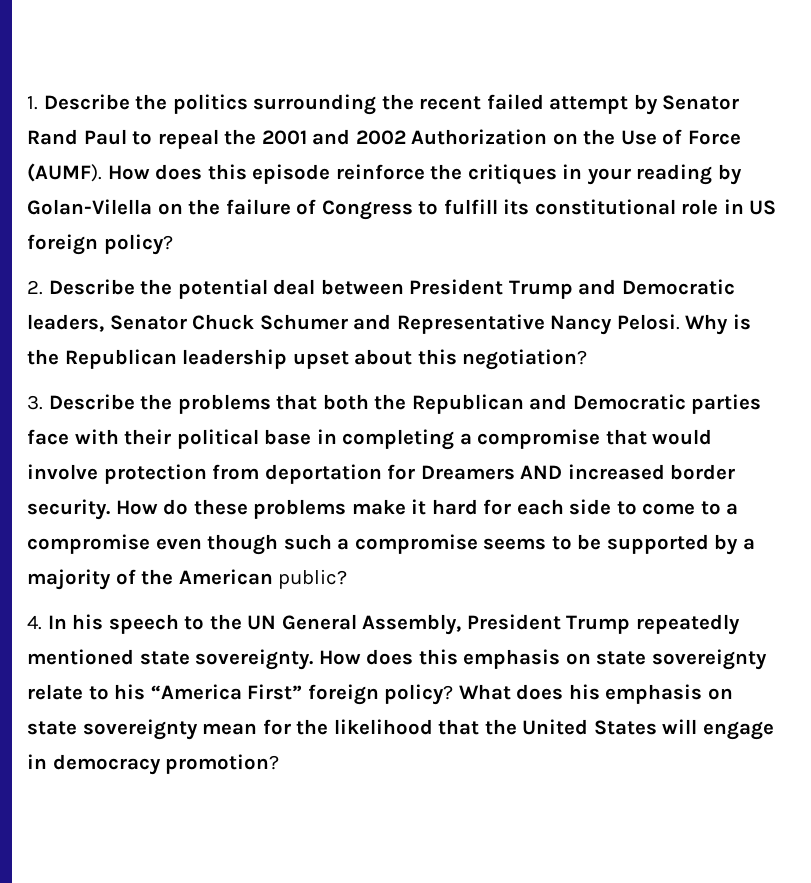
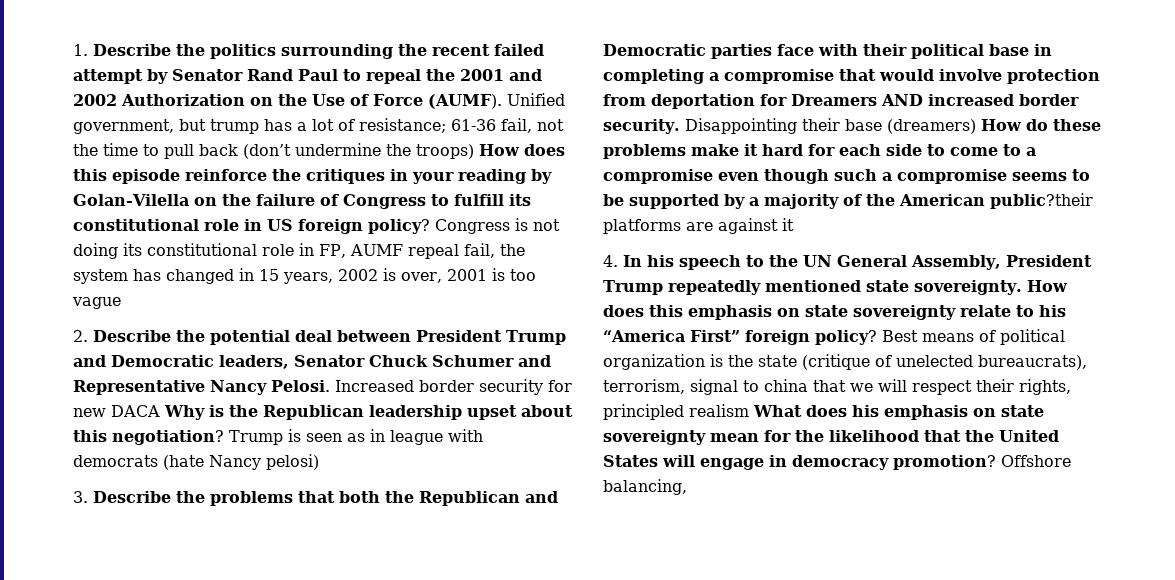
- How does this episode reinforce the critiques in your reading by Golan-Vilella on the failure of Congress to fulfill its constitutional role in US foreign policy?
+ Unified government, but trump has a lot of resistance; 61-36 fail, not the time to pull back (don’t undermine the troops) How does this episode reinforce the critiques in your reading by Golan-Vilella on the failure of Congress to fulfill its constitutional role in US foreign policy? Congress is not doing its constitutional role in FP, AUMF repeal fail, the system has changed in 15 years, 2002 is over, 2001 is too vague
- Why is the Republican leadership upset about this negotiation?
+ Increased border security for new DACA Why is the Republican leadership upset about this negotiation? Trump is seen as in league with democrats (hate Nancy pelosi)
- How do these problems make it hard for each side to come to a compromise even though such a compromise seems to be supported by a majority of the American public?
+ Disappointing their base (dreamers) How do these problems make it hard for each side to come to a compromise even though such a compromise seems to be supported by a majority of the American public?their platforms are against it
- What does his emphasis on state sovereignty mean for the likelihood that the United States will engage in democracy promotion?
+ Best means of political organization is the state (critique of unelected bureaucrats), terrorism, signal to china that we will respect their rights, principled realism What does his emphasis on state sovereignty mean for the likelihood that the United States will engage in democracy promotion?
+ Offshore balancing,

